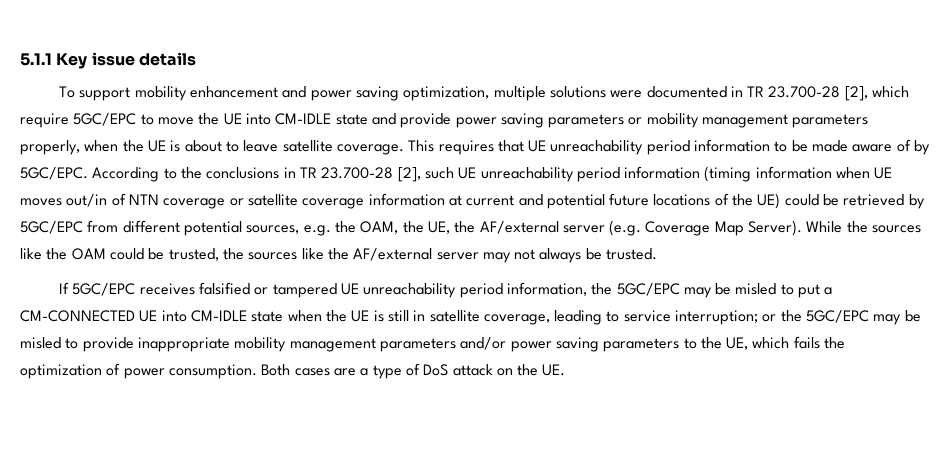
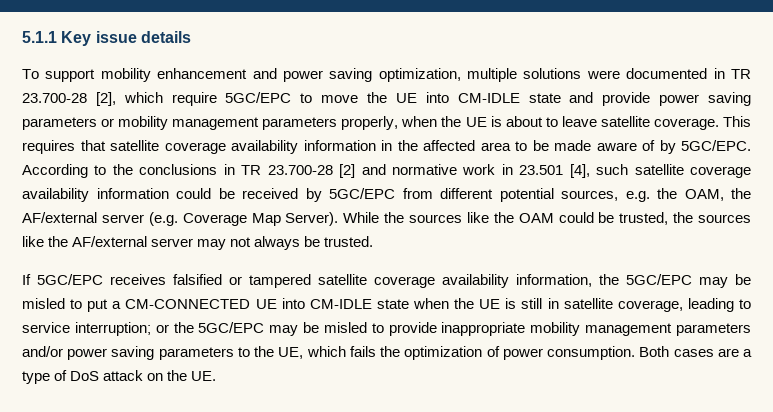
- This requires that UE unreachability period information to be made aware of by 5GC/EPC.
+ This requires that satellite coverage availability information in the affected area to be made aware of by 5GC/EPC.
- According to the conclusions in TR 23.700-28 [2], such UE unreachability period information (timing information when UE moves out/in of NTN coverage or satellite coverage information at current and potential future locations of the UE) could be retrieved by 5GC/EPC from different potential sources, e.g. the OAM, the UE, the AF/external server (e.g. Coverage Map Server).
+ According to the conclusions in TR 23.700-28 [2] and normative work in 23.501 [4], such satellite coverage availability information could be received by 5GC/EPC from different potential sources, e.g. the OAM, the AF/external server (e.g. Coverage Map Server).
- If 5GC/EPC receives falsified or tampered UE unreachability period information, the 5GC/EPC may be misled to put a CM-CONNECTED UE into CM-IDLE state when the UE is still in satellite coverage, leading to service interruption; or the 5GC/EPC may be misled to provide inappropriate mobility management parameters and/or power saving parameters to the UE, which fails the optimization of power consumption.
+ If 5GC/EPC receives falsified or tampered satellite coverage availability information, the 5GC/EPC may be misled to put a CM-CONNECTED UE into CM-IDLE state when the UE is still in satellite coverage, leading to service interruption; or the 5GC/EPC may be misled to provide inappropriate mobility management parameters and/or power saving parameters to the UE, which fails the optimization of power consumption.

